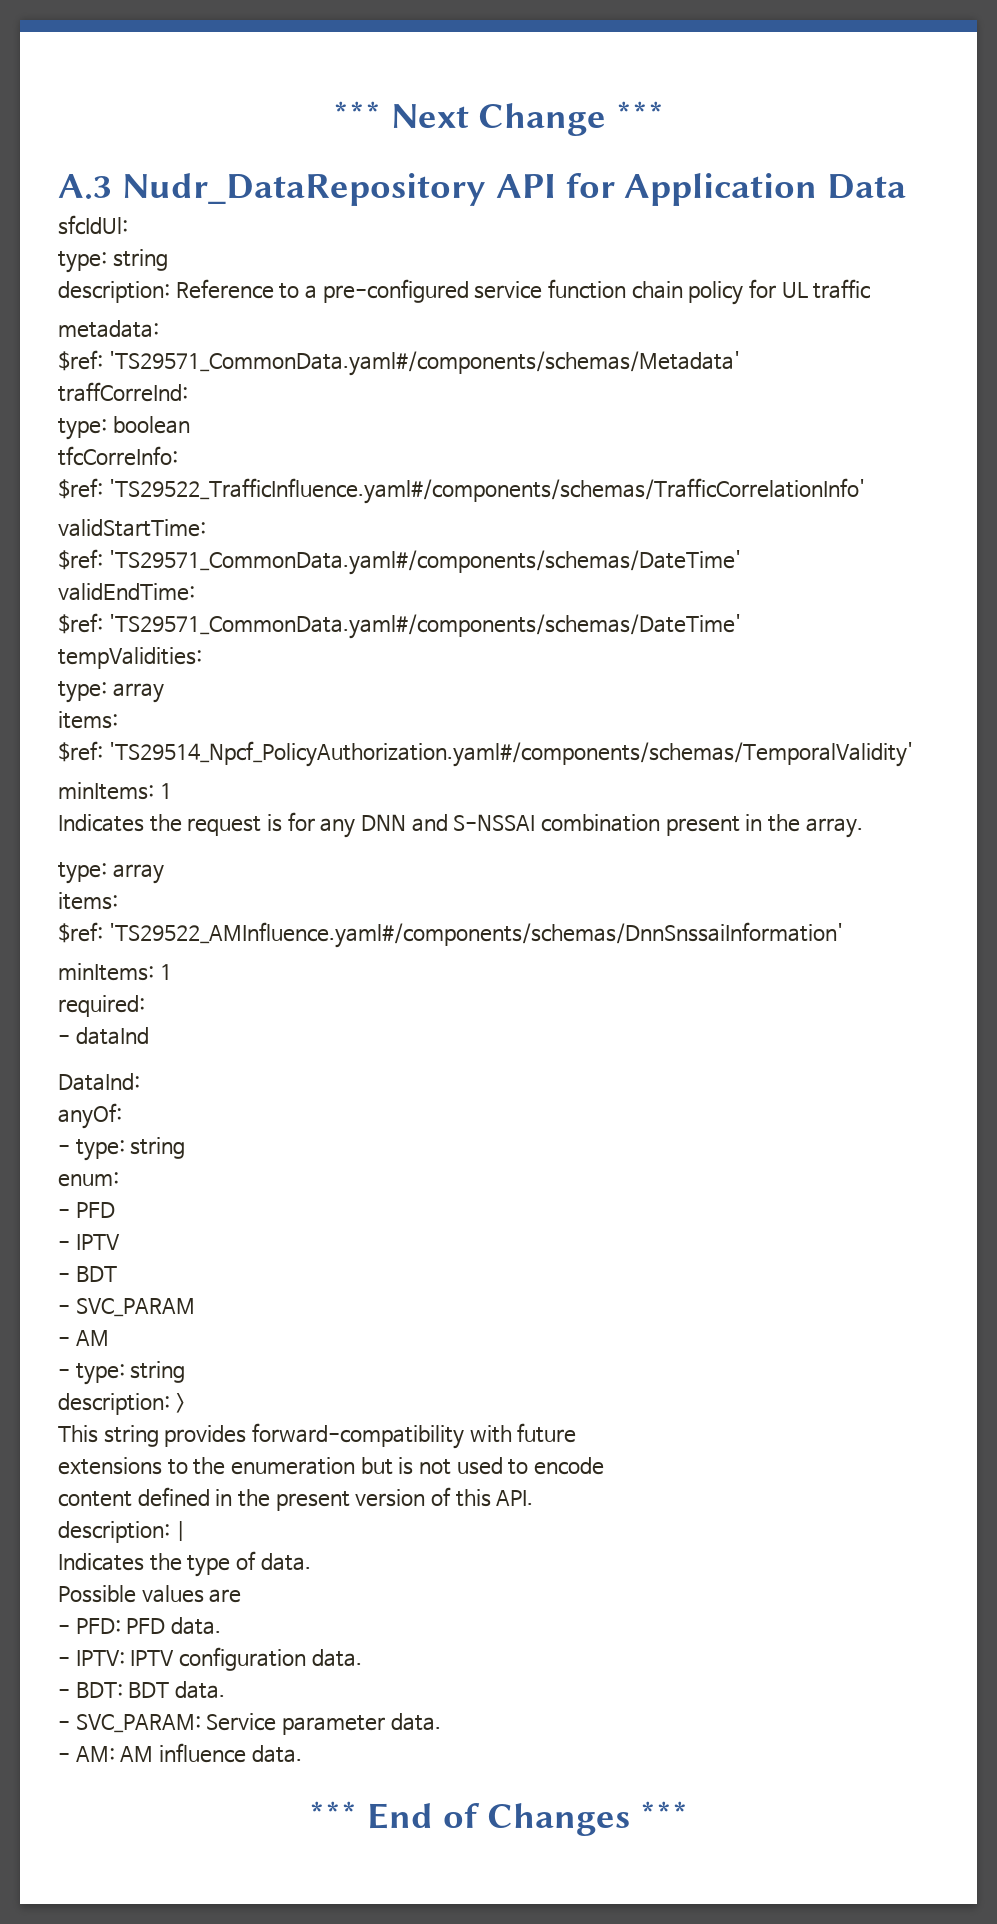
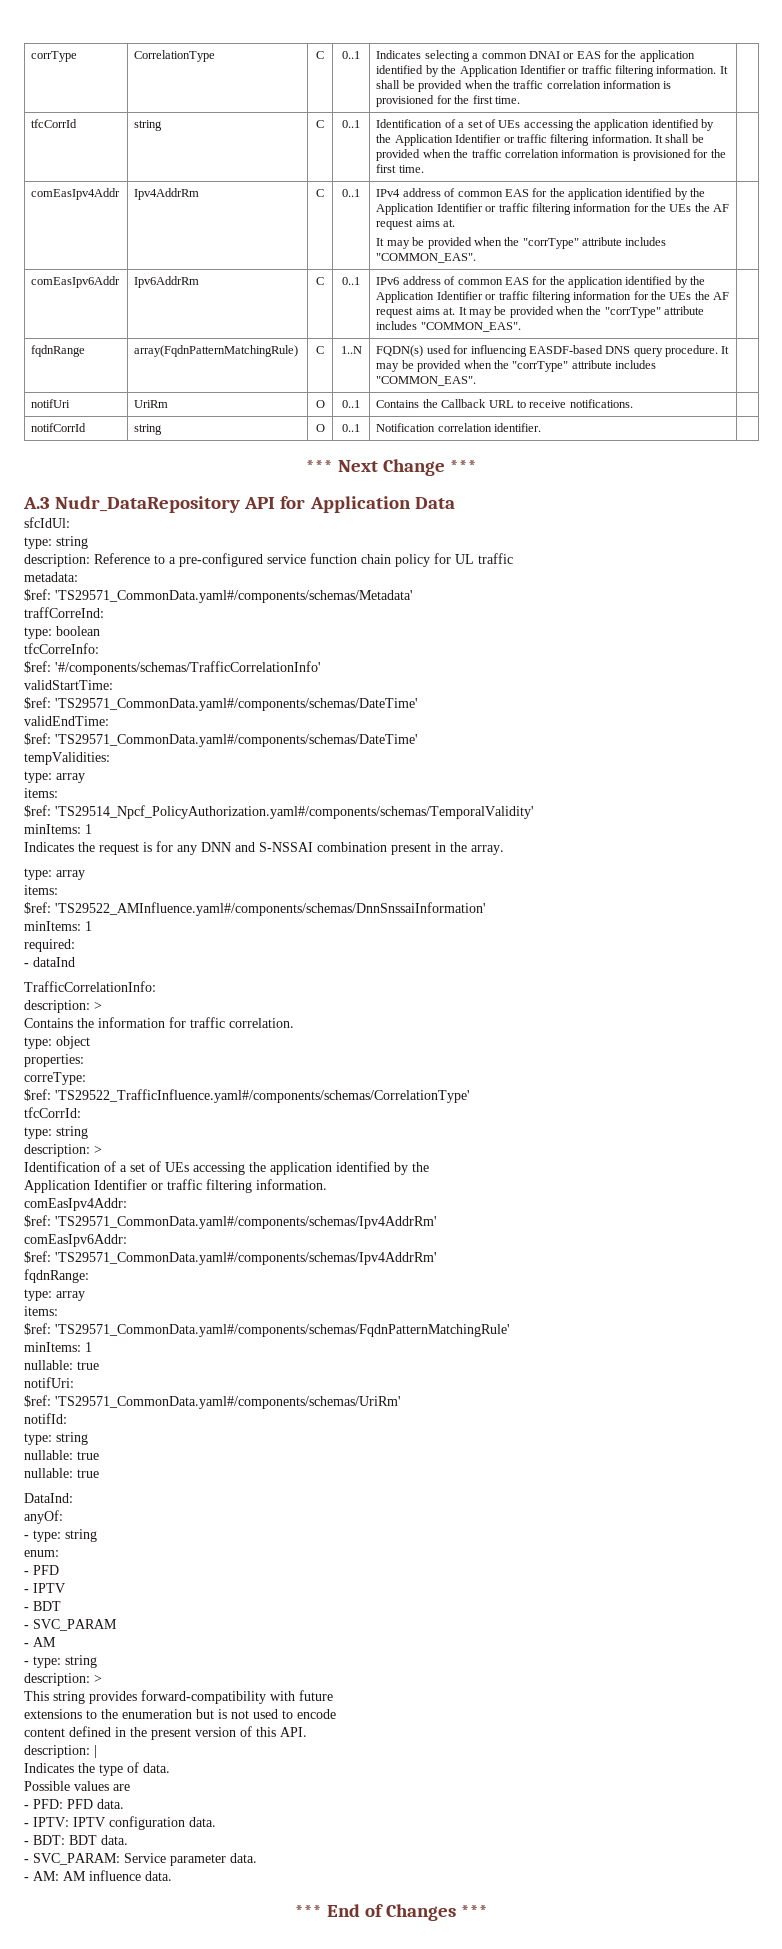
+ corrType | CorrelationType | C | 0..1 | Indicates selecting a common DNAI or EAS for the application identified by the Application Identifier or traffic filtering information. It shall be provided when the traffic correlation information is provisioned for the first time. |
+ tfcCorrId | string | C | 0..1 | Identification of a set of UEs accessing the application identified by the Application Identifier or traffic filtering information. It shall be provided when the traffic correlation information is provisioned for the first time. |
+ comEasIpv4Addr | Ipv4AddrRm | C | 0..1 | IPv4 address of common EAS for the application identified by the Application Identifier or traffic filtering information for the UEs the AF request aims at.
+ It may be provided when the "corrType" attribute includes "COMMON_EAS". |
+ comEasIpv6Addr | Ipv6AddrRm | C | 0..1 | IPv6 address of common EAS for the application identified by the Application Identifier or traffic filtering information for the UEs the AF request aims at. It may be provided when the "corrType" attribute includes "COMMON_EAS". |
+ fqdnRange | array(FqdnPatternMatchingRule) | C | 1..N | FQDN(s) used for influencing EASDF-based DNS query procedure. It may be provided when the "corrType" attribute includes "COMMON_EAS". |
+ notifUri | UriRm | O | 0..1 | Contains the Callback URL to receive notifications. |
+ notifCorrId | string | O | 0..1 | Notification correlation identifier. |
- $ref: 'TS29522_TrafficInfluence.yaml#/components/schemas/TrafficCorrelationInfo'
+ $ref: '#/components/schemas/TrafficCorrelationInfo'
+ TrafficCorrelationInfo:
+ description: >
+ Contains the information for traffic correlation.
+ type: object
+ properties:
+ correType:
+ $ref: 'TS29522_TrafficInfluence.yaml#/components/schemas/CorrelationType'
+ tfcCorrId:
+ type: string
+ description: >
+ Identification of a set of UEs accessing the application identified by the
+ Application Identifier or traffic filtering information.
+ comEasIpv4Addr:
+ $ref: 'TS29571_CommonData.yaml#/components/schemas/Ipv4AddrRm'
+ comEasIpv6Addr:
+ $ref: 'TS29571_CommonData.yaml#/components/schemas/Ipv4AddrRm'
+ fqdnRange:
+ type: array
+ items:
+ $ref: 'TS29571_CommonData.yaml#/components/schemas/FqdnPatternMatchingRule'
+ minItems: 1
+ nullable: true
+ notifUri:
+ $ref: 'TS29571_CommonData.yaml#/components/schemas/UriRm'
+ notifId:
+ type: string
+ nullable: true
+ nullable: true

